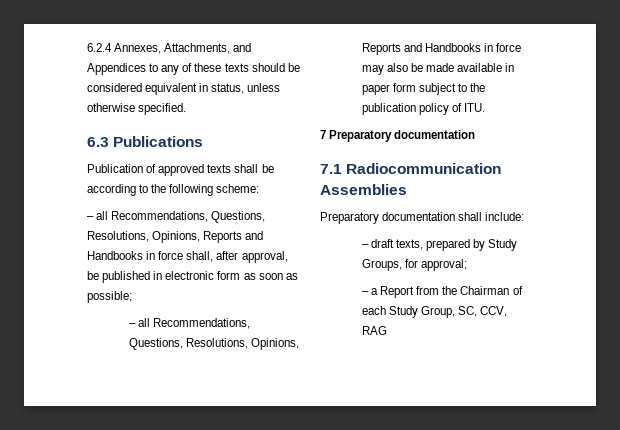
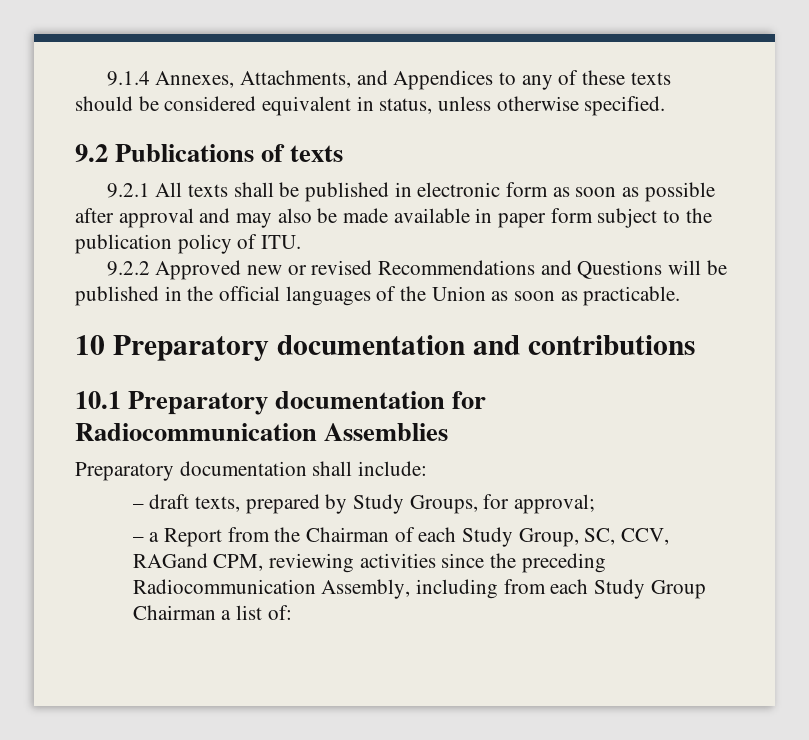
- 6.2.4 Annexes, Attachments, and Appendices to any of these texts should be considered equivalent in status, unless otherwise specified.
+ 9.1.4 Annexes, Attachments, and Appendices to any of these texts should be considered equivalent in status, unless otherwise specified.
- 6.3 Publications
- Publication of approved texts shall be according to the following scheme:
- – all Recommendations, Questions, Resolutions, Opinions, Reports and Handbooks in force shall, after approval, be published in electronic form as soon as possible;
- – all Recommendations, Questions, Resolutions, Opinions, Reports and Handbooks in force may also be made available in paper form subject to the publication policy of ITU.
+ 9.2 Publications of texts
+ 9.2.1 All texts shall be published in electronic form as soon as possible after approval and may also be made available in paper form subject to the publication policy of ITU.
- 7 Preparatory documentation
- 7.1 Radiocommunication Assemblies
+ 9.2.2 Approved new or revised Recommendations and Questions will be published in the official languages of the Union as soon as practicable.
+ 10 Preparatory documentation and contributions
+ 10.1 Preparatory documentation for Radiocommunication Assemblies
- – a Report from the Chairman of each Study Group, SC, CCV, RAG
+ – a Report from the Chairman of each Study Group, SC, CCV, RAGand CPM, reviewing activities since the preceding Radiocommunication Assembly, including from each Study Group Chairman a list of:

